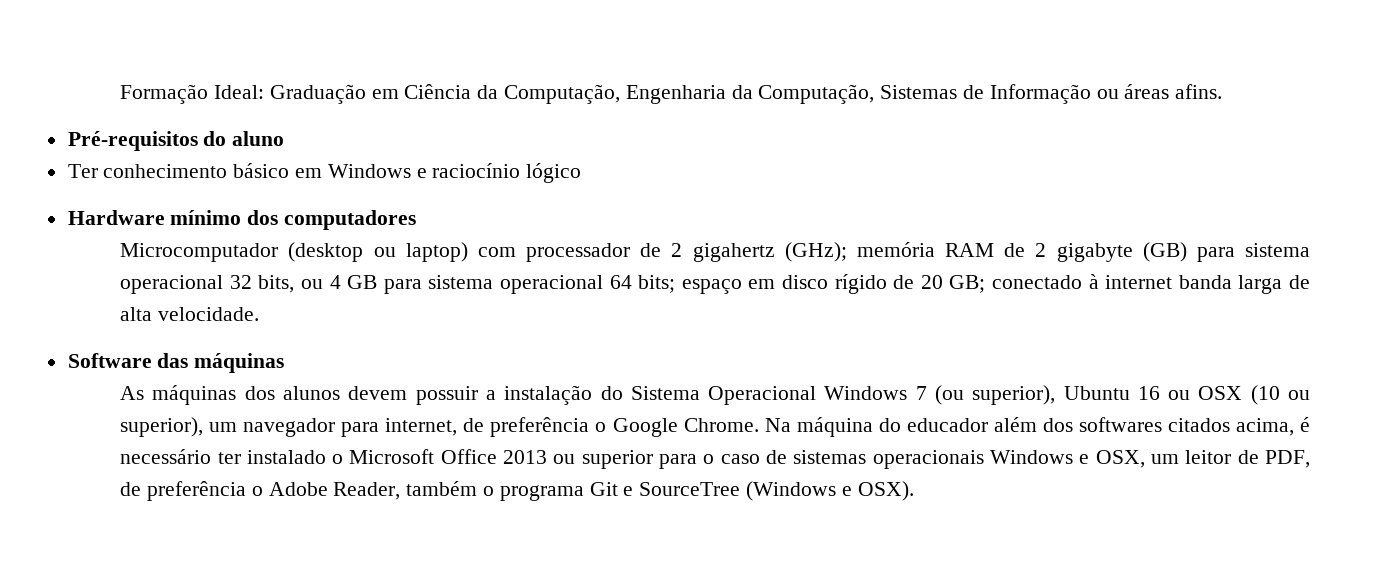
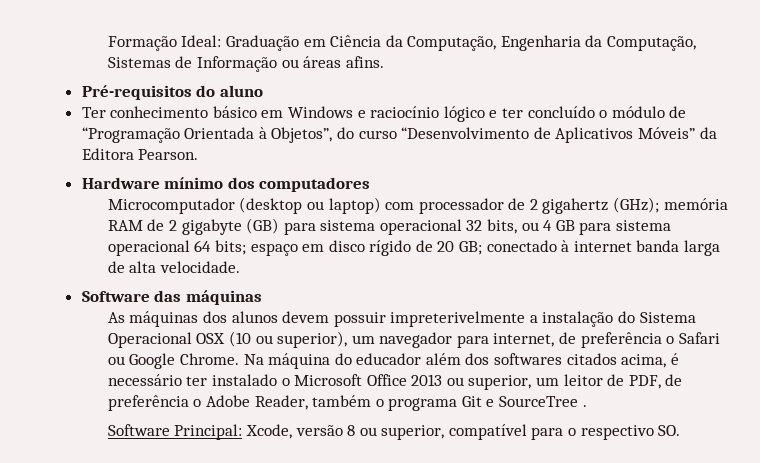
- Ter conhecimento básico em Windows e raciocínio lógico
+ Ter conhecimento básico em Windows e raciocínio lógico e ter concluído o módulo de “Programação Orientada à Objetos”, do curso “Desenvolvimento de Aplicativos Móveis” da Editora Pearson.
- As máquinas dos alunos devem possuir a instalação do Sistema Operacional Windows 7 (ou superior), Ubuntu 16 ou OSX (10 ou superior), um navegador para internet, de preferência o Google Chrome.
+ As máquinas dos alunos devem possuir impreterivelmente a instalação do Sistema Operacional OSX (10 ou superior), um navegador para internet, de preferência o Safari ou Google Chrome.
- Na máquina do educador além dos softwares citados acima, é necessário ter instalado o Microsoft Office 2013 ou superior para o caso de sistemas operacionais Windows e OSX, um leitor de PDF, de preferência o Adobe Reader, também o programa Git e SourceTree (Windows e OSX).
+ Na máquina do educador além dos softwares citados acima, é necessário ter instalado o Microsoft Office 2013 ou superior, um leitor de PDF, de preferência o Adobe Reader, também o programa Git e SourceTree .
+ Software Principal: Xcode, versão 8 ou superior, compatível para o respectivo SO.

